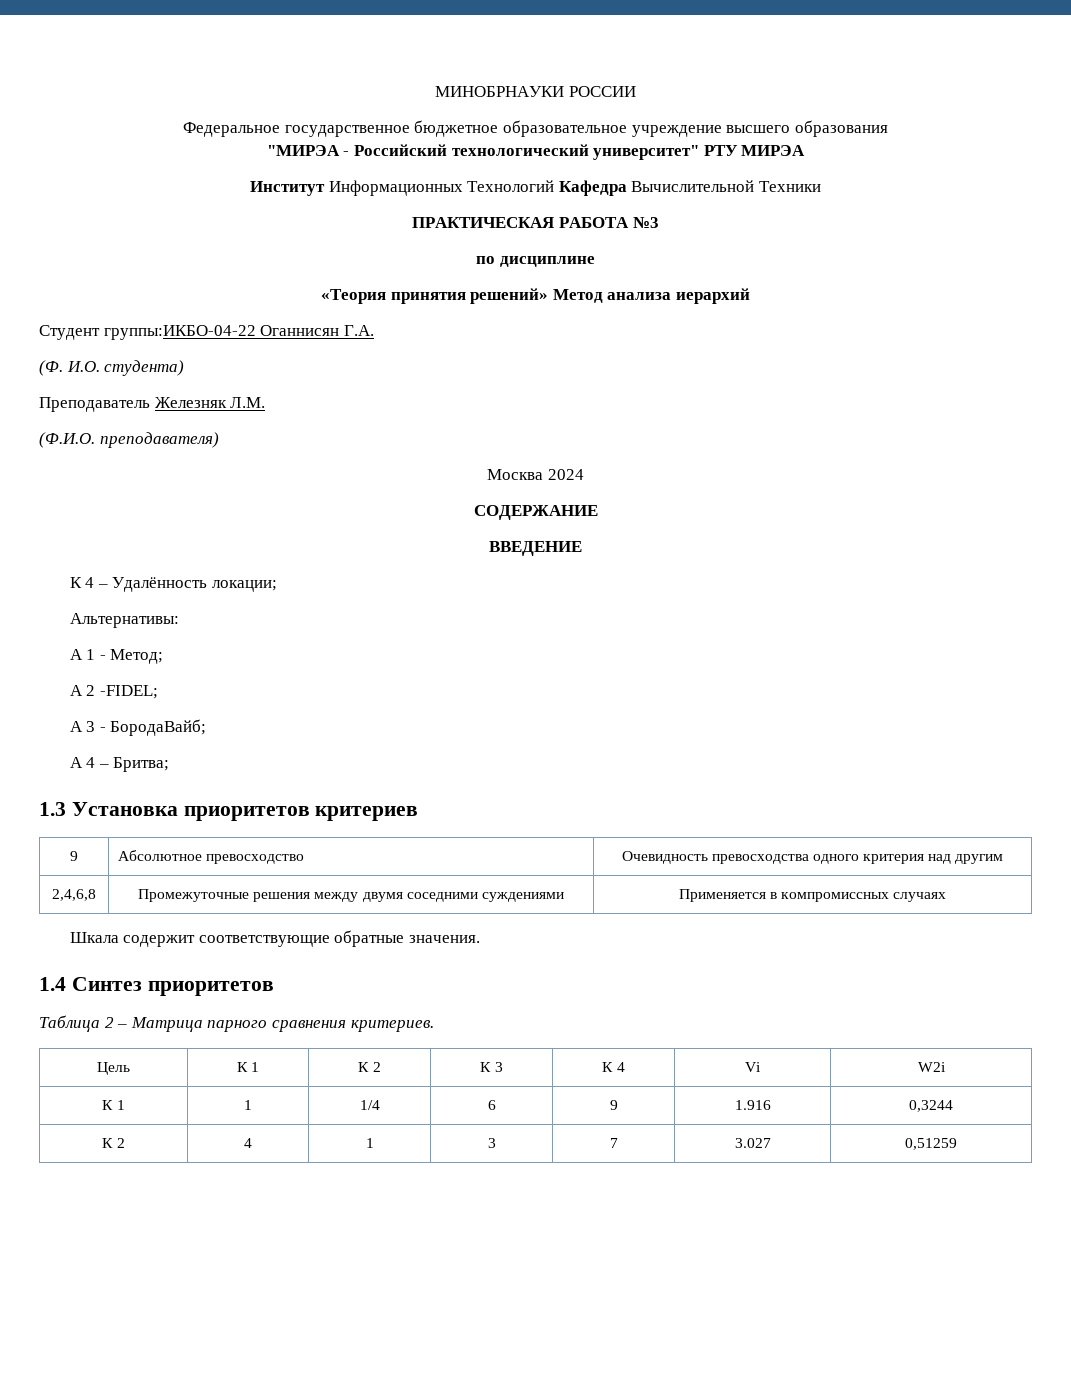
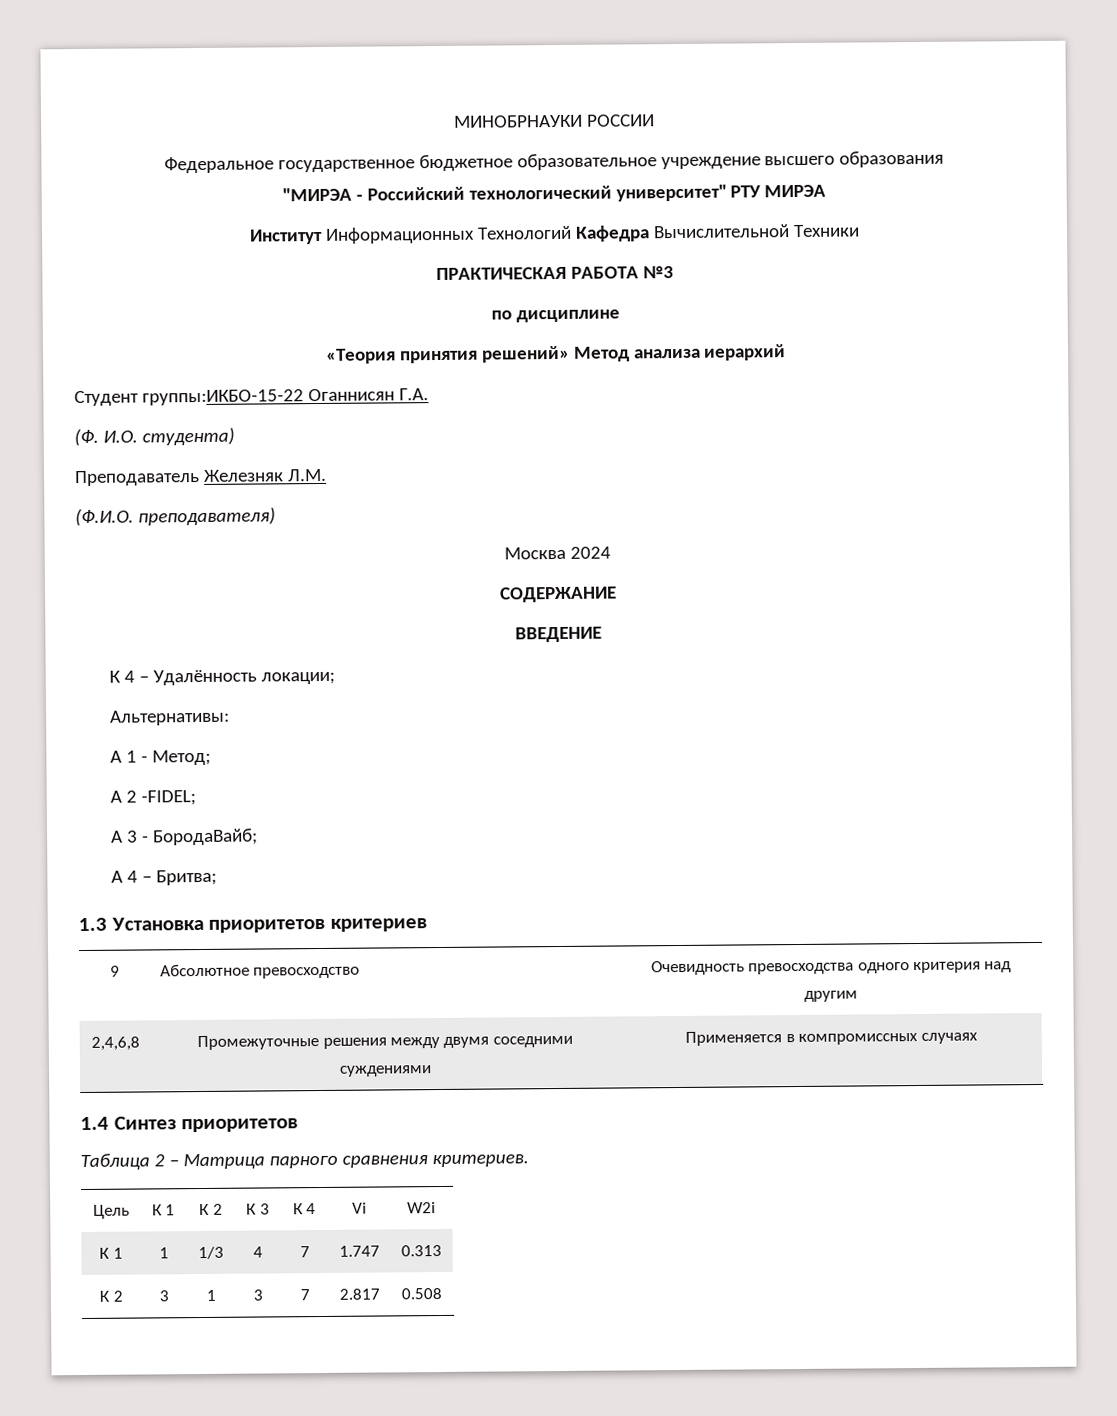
- Студент группы:ИКБО-04-22 Оганнисян Г.А.
+ Студент группы:ИКБО-15-22 Оганнисян Г.А.
- Шкала содержит соответствующие обратные значения.
- К 1 | 1 | 1/4 | 6 | 9 | 1.916 | 0,3244
- К 2 | 4 | 1 | 3 | 7 | 3.027 | 0,51259
+ К 1 | 1 | 1/3 | 4 | 7 | 1.747 | 0.313
+ К 2 | 3 | 1 | 3 | 7 | 2.817 | 0.508

